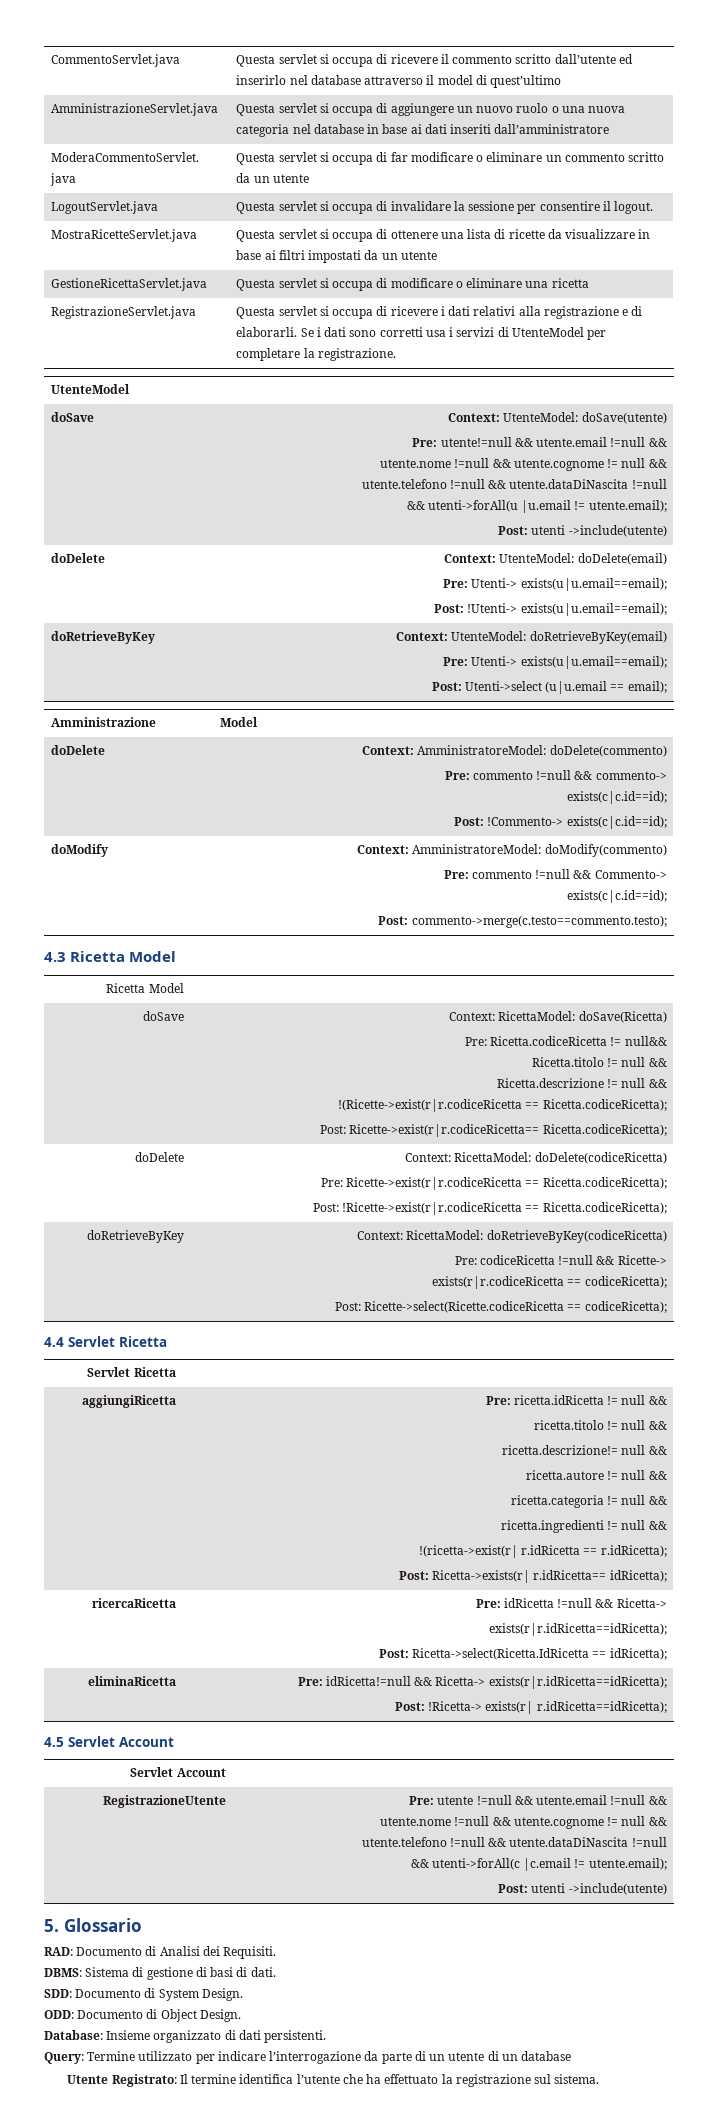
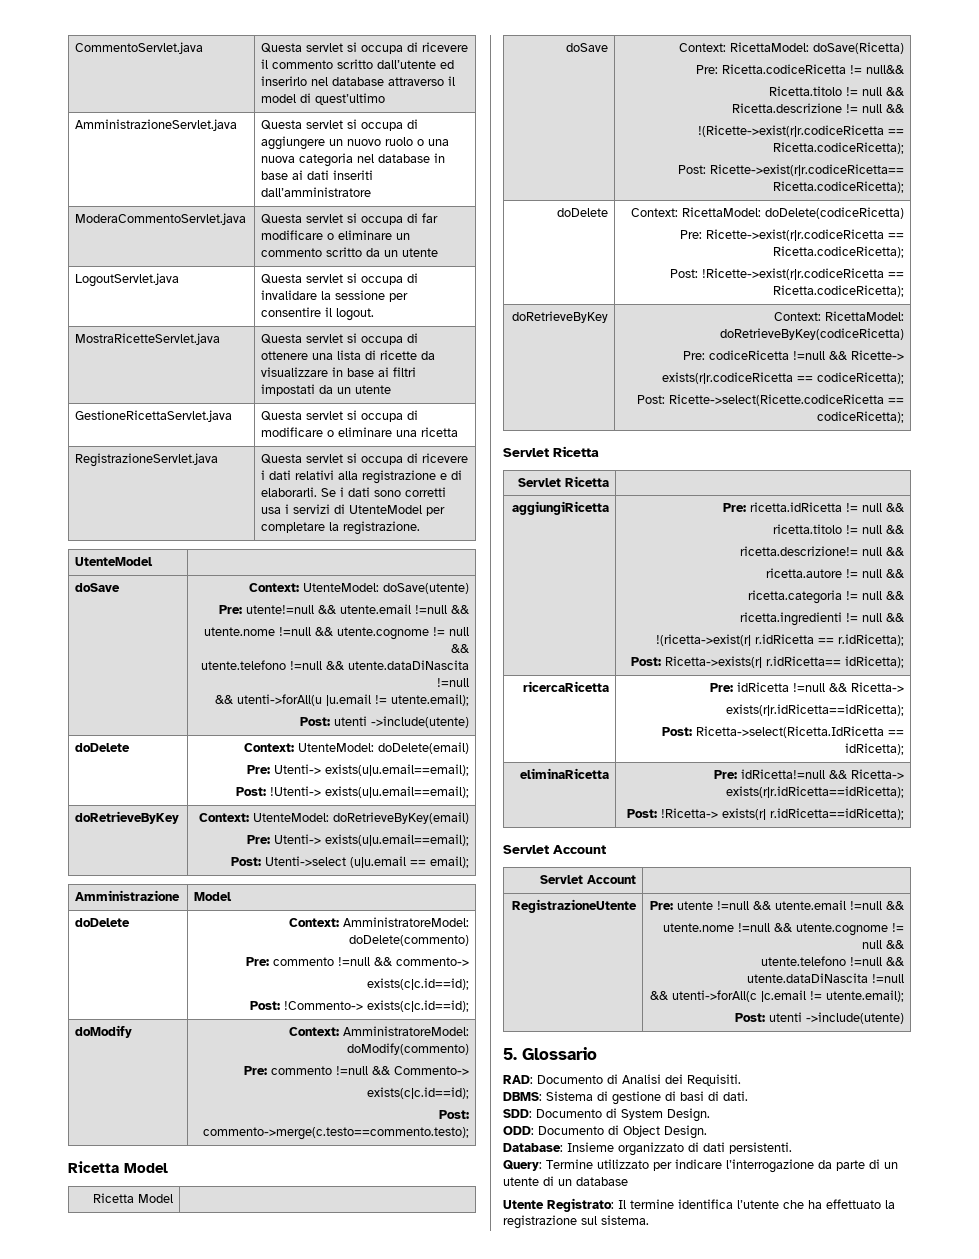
  doModify | Context: AmministratoreModel: doModify(commento)
  Pre: commento !=null && Commento->
  exists(c|c.id==id);
  Post: commento->merge(c.testo==commento.testo);
- 4.3 Ricetta Model
+ Ricetta Model
  doRetrieveByKey | Context: RicettaModel: doRetrieveByKey(codiceRicetta)
  Pre: codiceRicetta !=null && Ricette->
  exists(r|r.codiceRicetta == codiceRicetta);
  Post: Ricette->select(Ricette.codiceRicetta == codiceRicetta);
- 4.4 Servlet Ricetta
+ Servlet Ricetta
  eliminaRicetta | Pre: idRicetta!=null && Ricetta-> exists(r|r.idRicetta==idRicetta);
  Post: !Ricetta-> exists(r| r.idRicetta==idRicetta);
- 4.5 Servlet Account
+ Servlet Account

